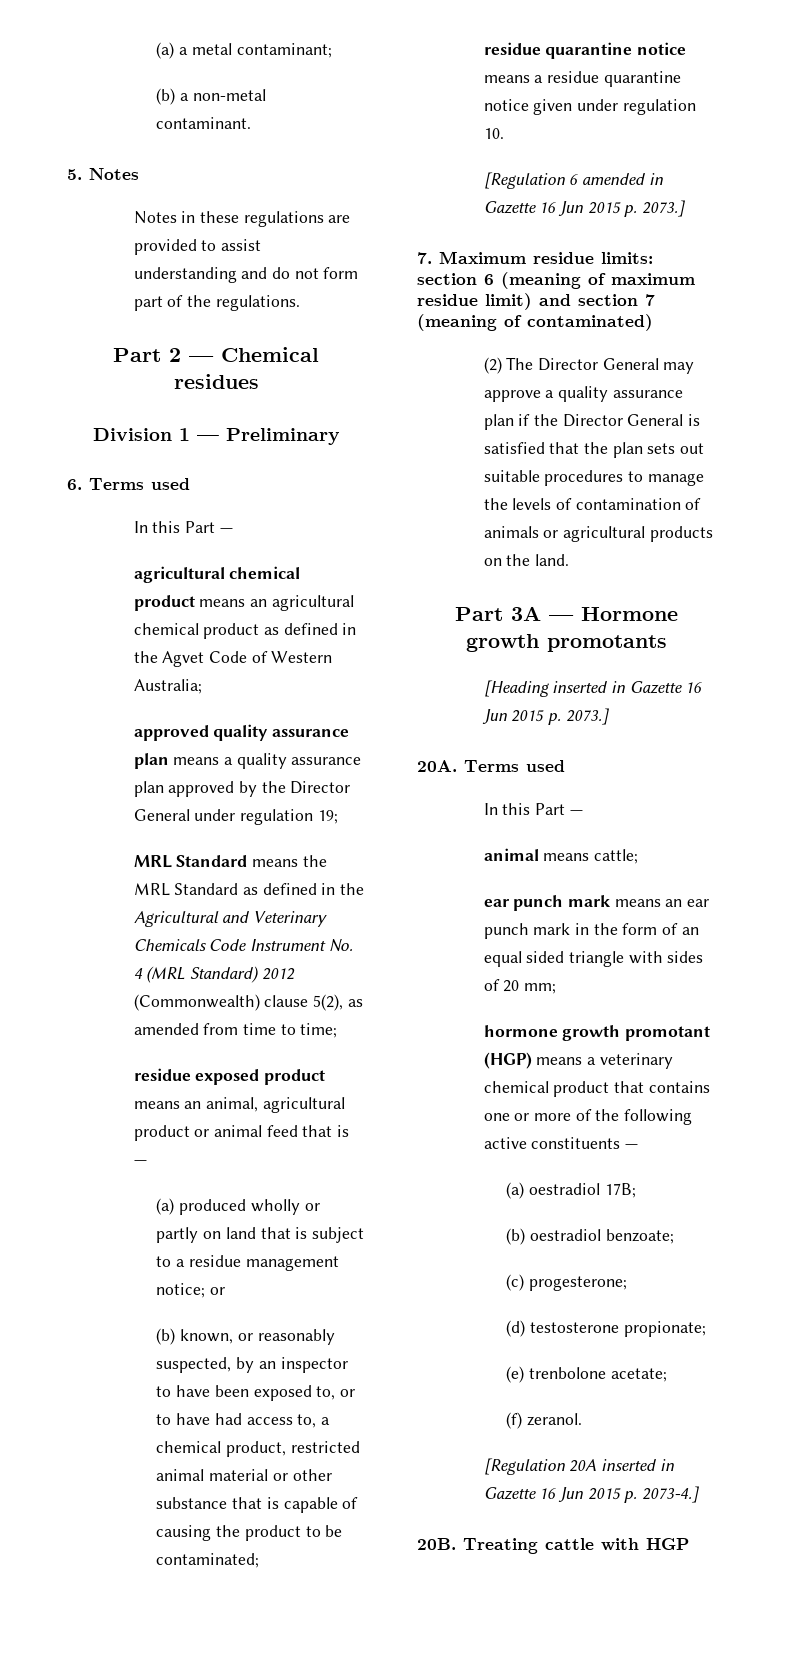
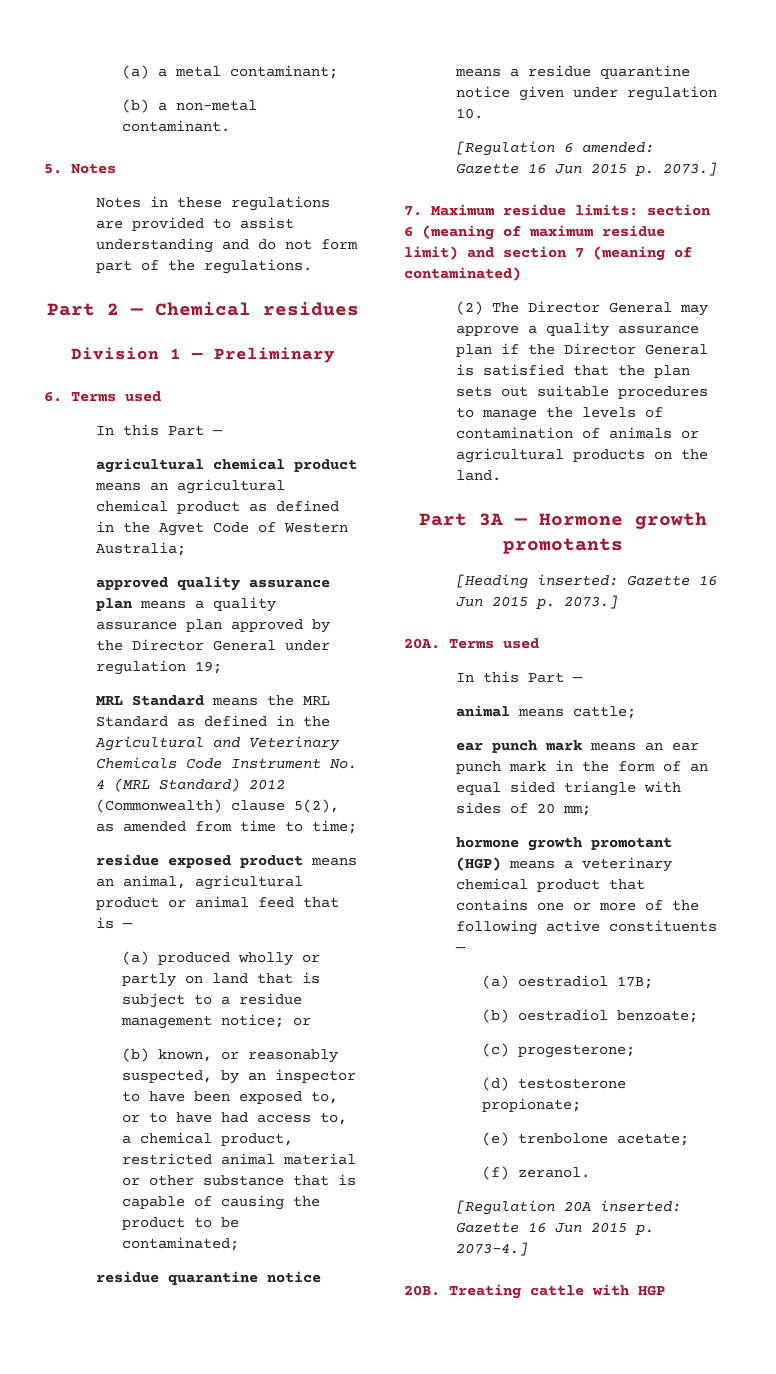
- [Regulation 6 amended in Gazette 16 Jun 2015 p. 2073.]
+ [Regulation 6 amended: Gazette 16 Jun 2015 p. 2073.]
- [Heading inserted in Gazette 16 Jun 2015 p. 2073.]
+ [Heading inserted: Gazette 16 Jun 2015 p. 2073.]
- [Regulation 20A inserted in Gazette 16 Jun 2015 p. 2073-4.]
+ [Regulation 20A inserted: Gazette 16 Jun 2015 p. 2073-4.]

